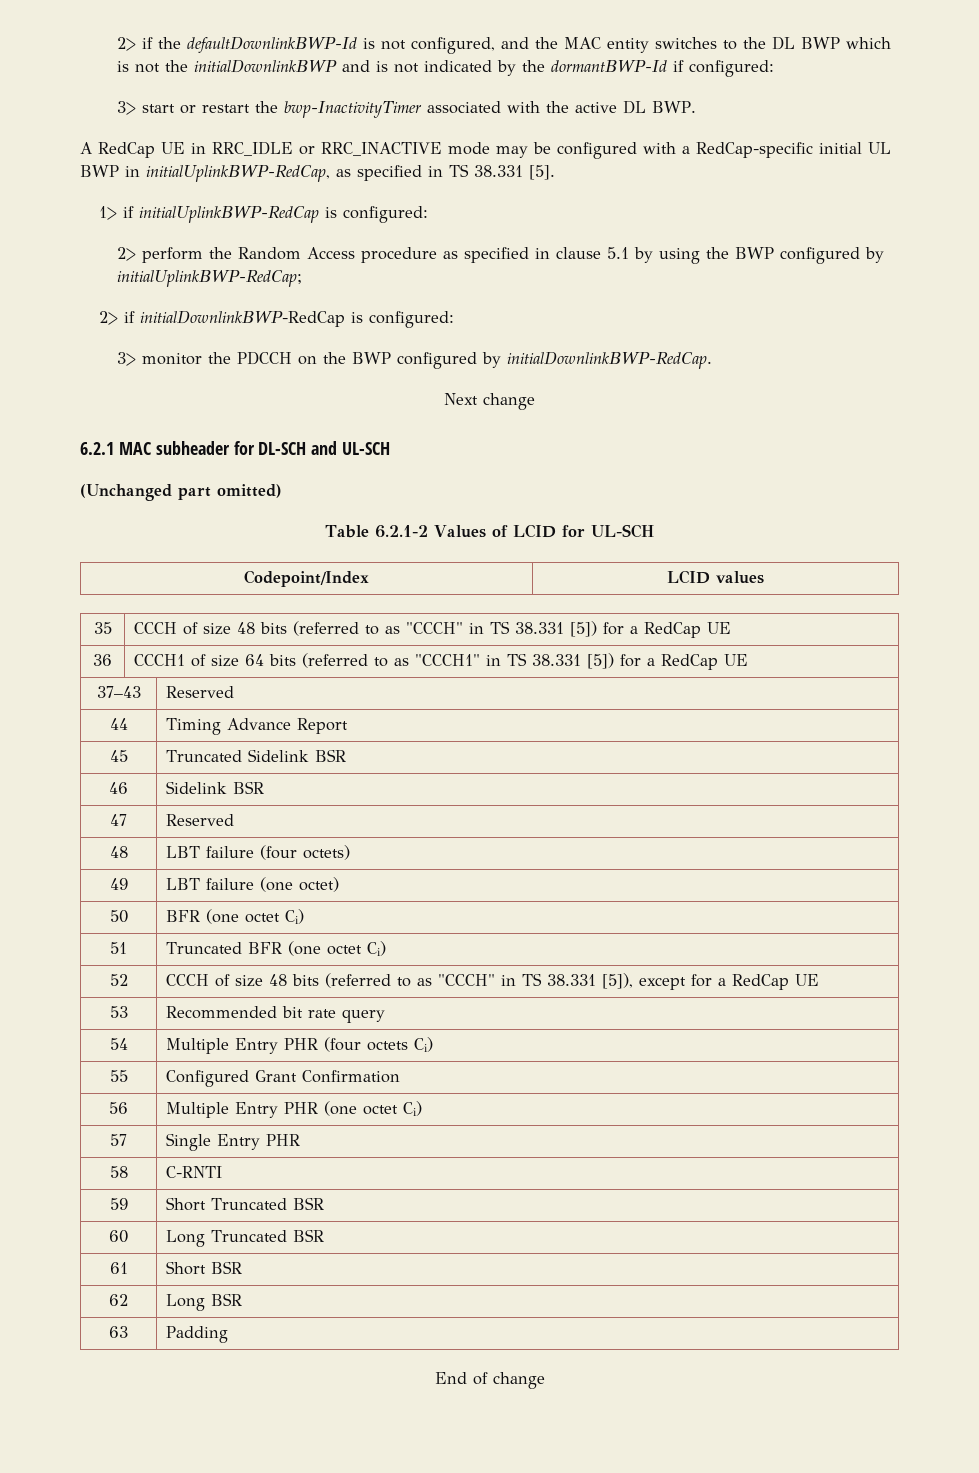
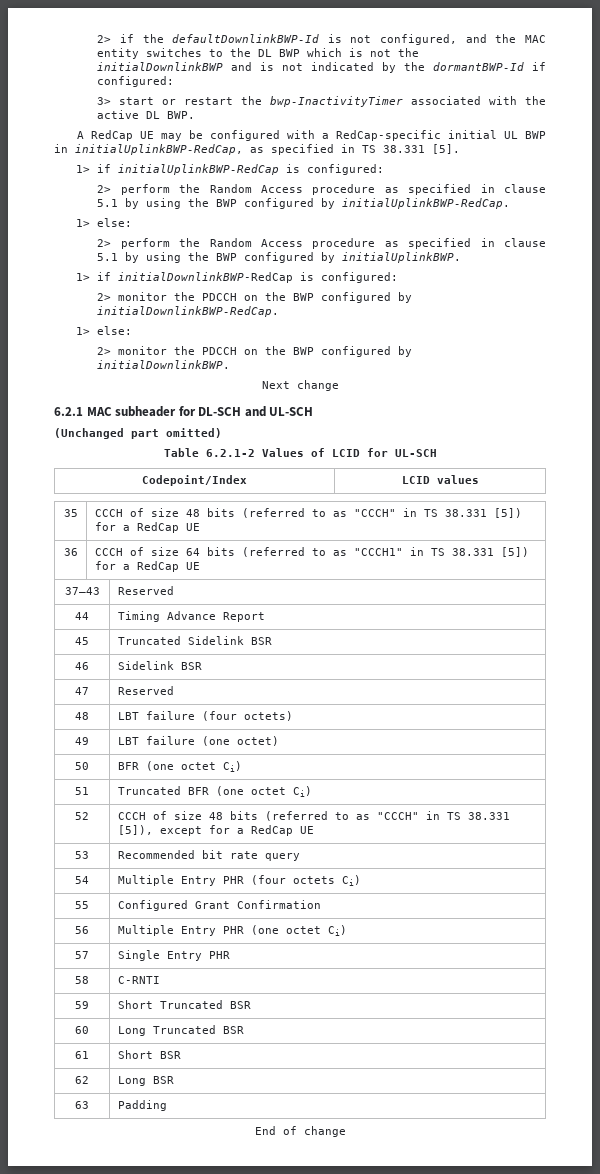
- A RedCap UE in RRC_IDLE or RRC_INACTIVE mode may be configured with a RedCap-specific initial UL BWP in initialUplinkBWP-RedCap, as specified in TS 38.331 [5].
+ A RedCap UE may be configured with a RedCap-specific initial UL BWP in initialUplinkBWP-RedCap, as specified in TS 38.331 [5].
- 2> perform the Random Access procedure as specified in clause 5.1 by using the BWP configured by initialUplinkBWP-RedCap;
- 2> if initialDownlinkBWP-RedCap is configured:
+ 2> perform the Random Access procedure as specified in clause 5.1 by using the BWP configured by initialUplinkBWP-RedCap.
+ 1> else:
+ 2> perform the Random Access procedure as specified in clause 5.1 by using the BWP configured by initialUplinkBWP.
+ 1> if initialDownlinkBWP-RedCap is configured:
- 3> monitor the PDCCH on the BWP configured by initialDownlinkBWP-RedCap.
+ 2> monitor the PDCCH on the BWP configured by initialDownlinkBWP-RedCap.
+ 1> else:
+ 2> monitor the PDCCH on the BWP configured by initialDownlinkBWP.
- 36 | CCCH1 of size 64 bits (referred to as "CCCH1" in TS 38.331 [5]) for a RedCap UE
+ 36 | CCCH of size 64 bits (referred to as "CCCH1" in TS 38.331 [5]) for a RedCap UE

